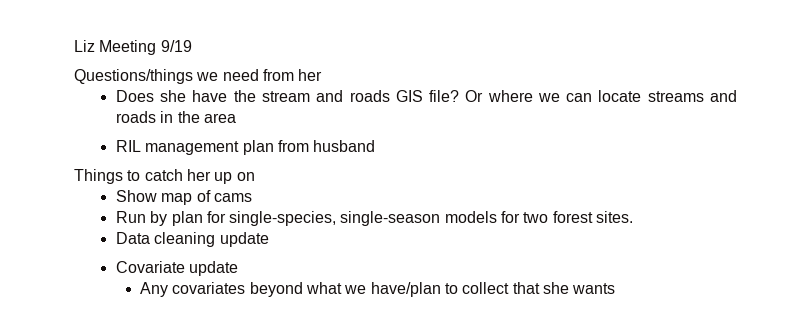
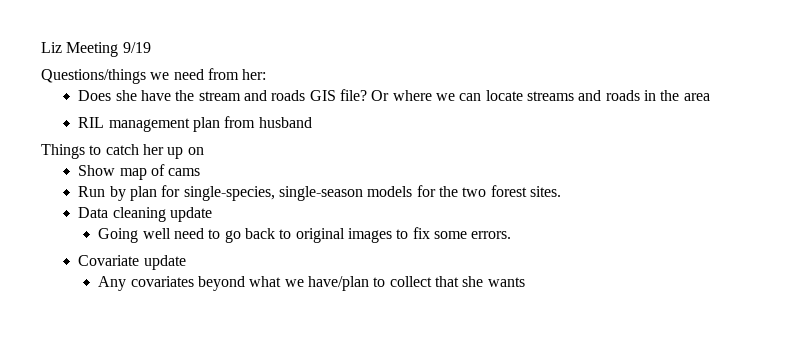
- Questions/things we need from her
+ Questions/things we need from her:
- Run by plan for single-species, single-season models for two forest sites.
+ Run by plan for single-species, single-season models for the two forest sites.
+ Going well need to go back to original images to fix some errors.

